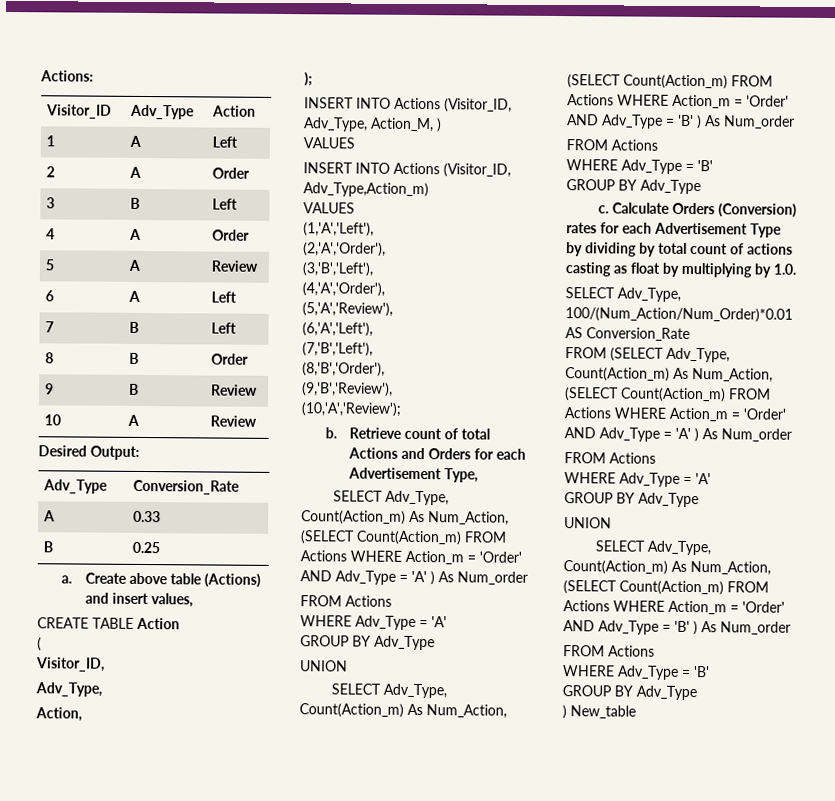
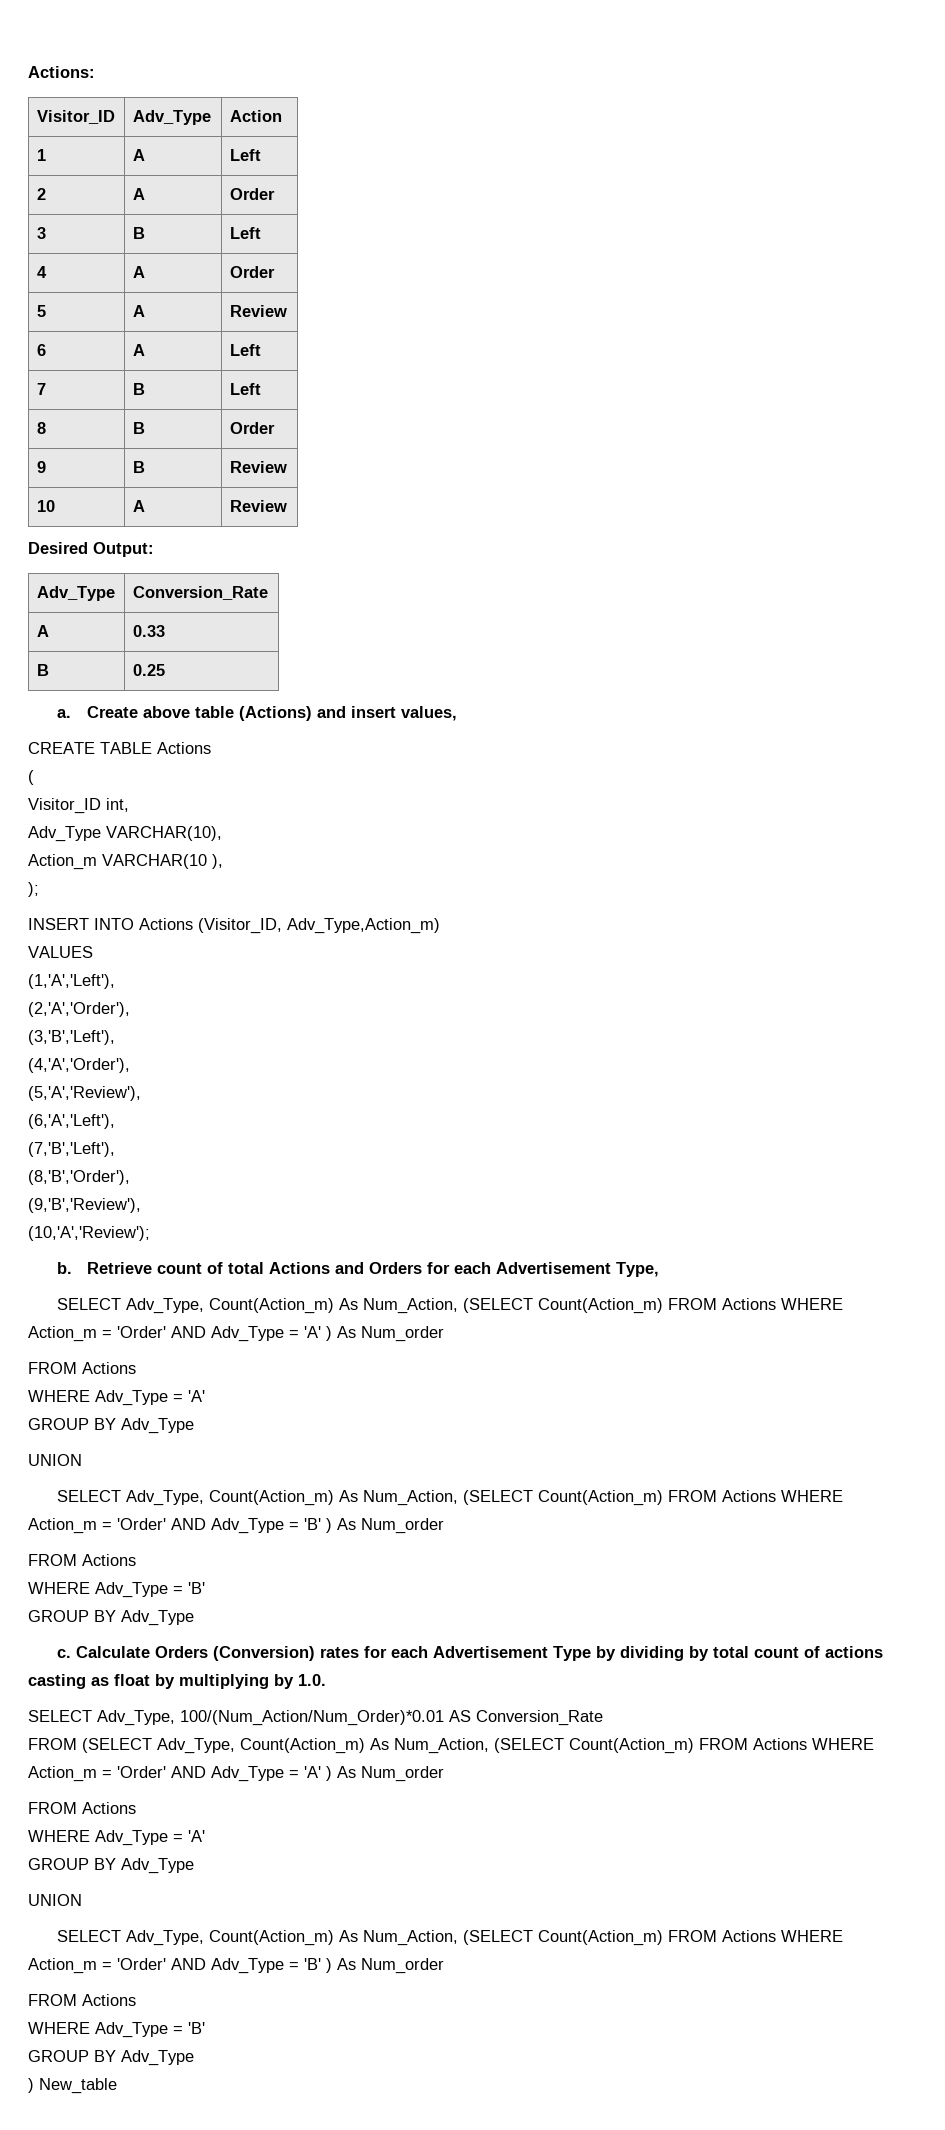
- CREATE TABLE Action
+ CREATE TABLE Actions
- Visitor_ID,
- Adv_Type,
- Action,
+ Visitor_ID int,
+ Adv_Type VARCHAR(10),
+ Action_m VARCHAR(10 ),
  );
- INSERT INTO Actions (Visitor_ID, Adv_Type, Action_M, )
- VALUES

